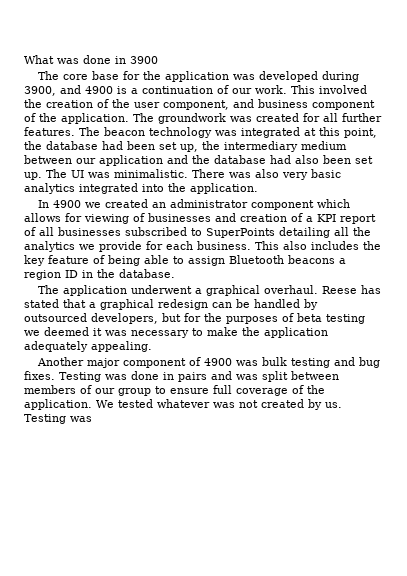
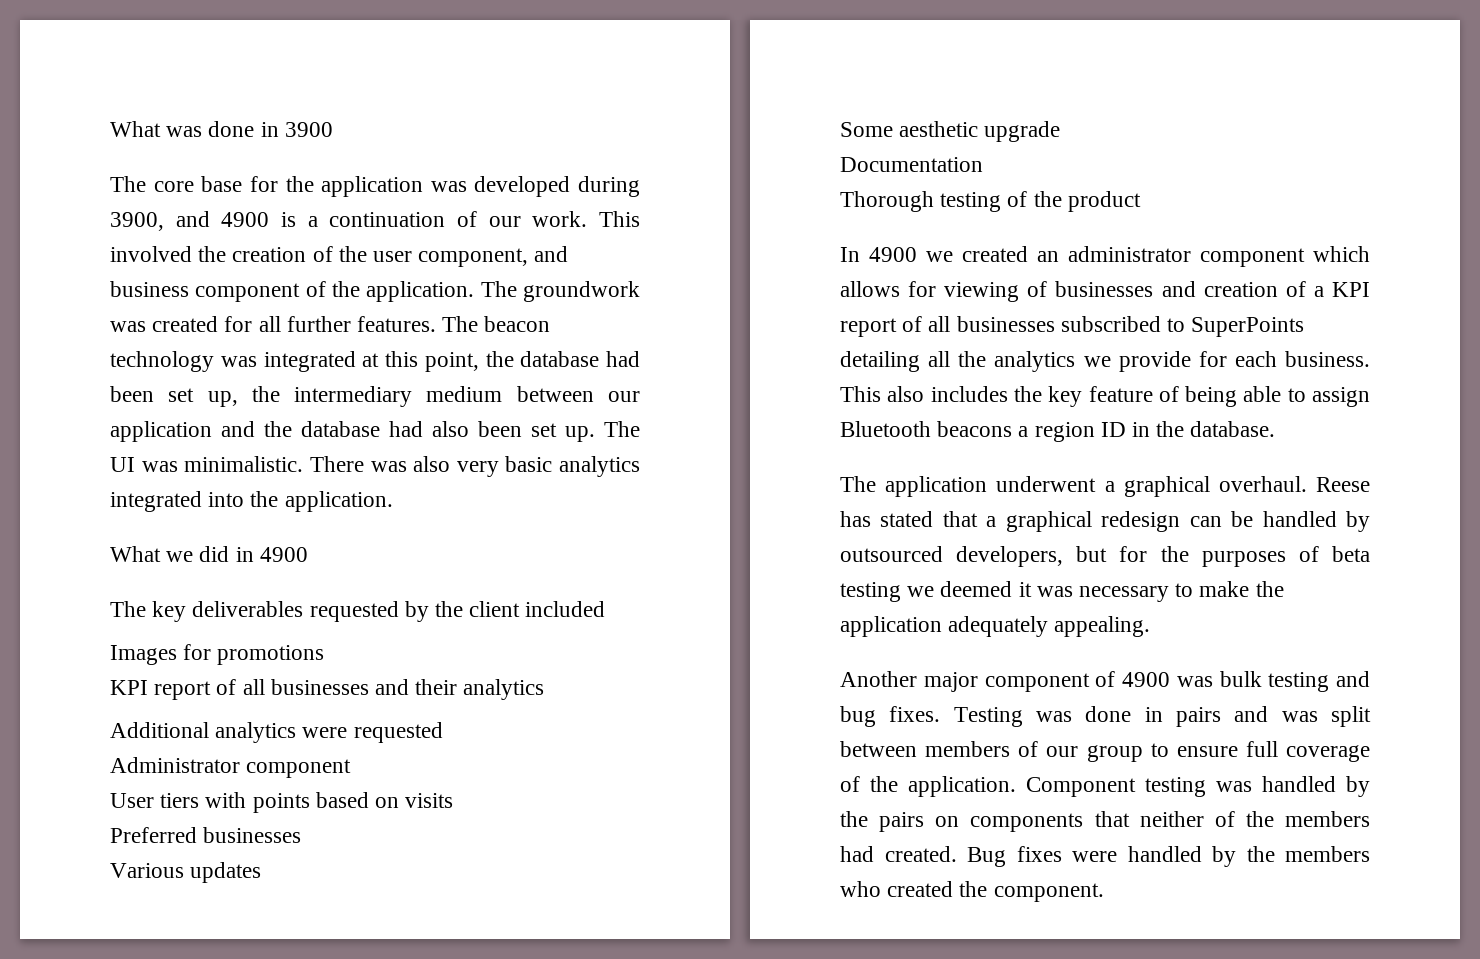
+ What we did in 4900
+ The key deliverables requested by the client included
+ Images for promotions
+ KPI report of all businesses and their analytics
+ Additional analytics were requested
+ Administrator component
+ User tiers with points based on visits
+ Preferred businesses
+ Various updates
+ Some aesthetic upgrade
+ Documentation
+ Thorough testing of the product
- We tested whatever was not created by us. Testing was
+ Component testing was handled by the pairs on components that neither of the members had created. Bug fixes were handled by the members who created the component.

